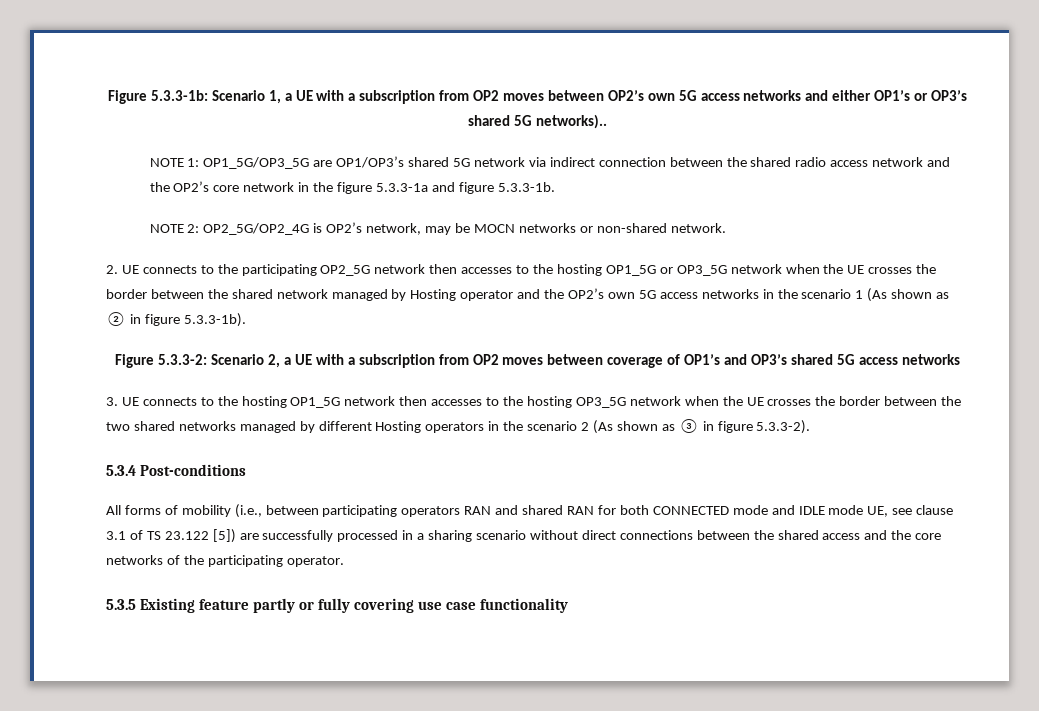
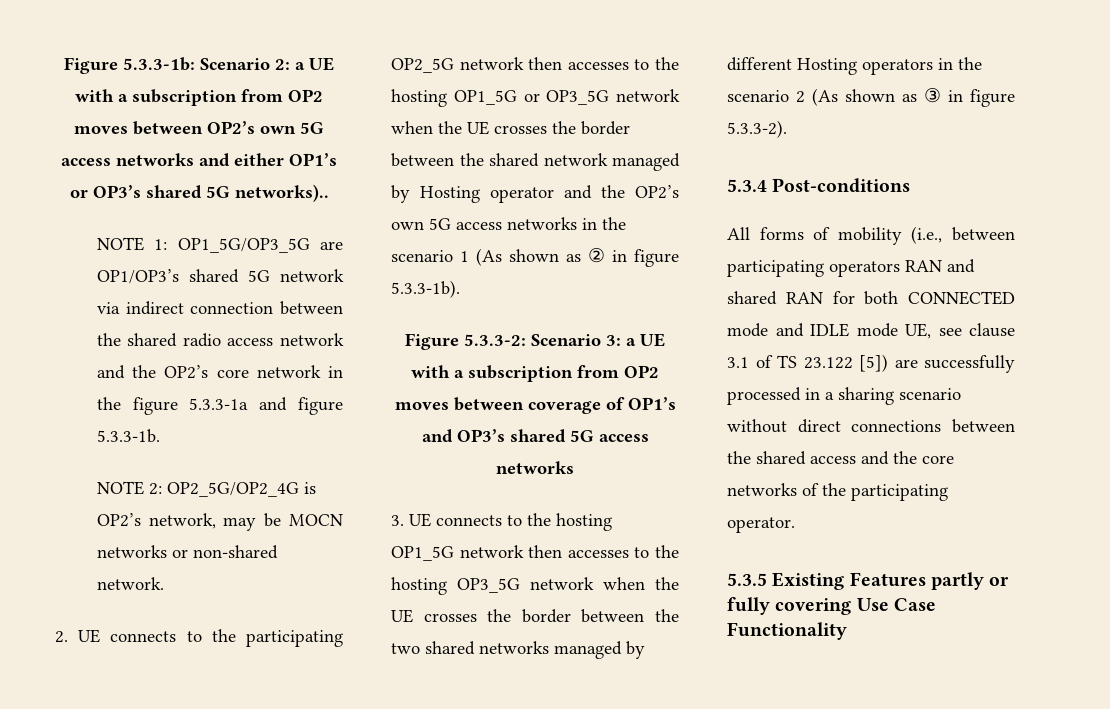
- Figure 5.3.3-1b: Scenario 1, a UE with a subscription from OP2 moves between OP2’s own 5G access networks and either OP1’s or OP3’s shared 5G networks)..
+ Figure 5.3.3-1b: Scenario 2: a UE with a subscription from OP2 moves between OP2’s own 5G access networks and either OP1’s or OP3’s shared 5G networks)..
- Figure 5.3.3-2: Scenario 2, a UE with a subscription from OP2 moves between coverage of OP1’s and OP3’s shared 5G access networks
+ Figure 5.3.3-2: Scenario 3: a UE with a subscription from OP2 moves between coverage of OP1’s and OP3’s shared 5G access networks
- 5.3.5 Existing feature partly or fully covering use case functionality
+ 5.3.5 Existing Features partly or fully covering Use Case Functionality

